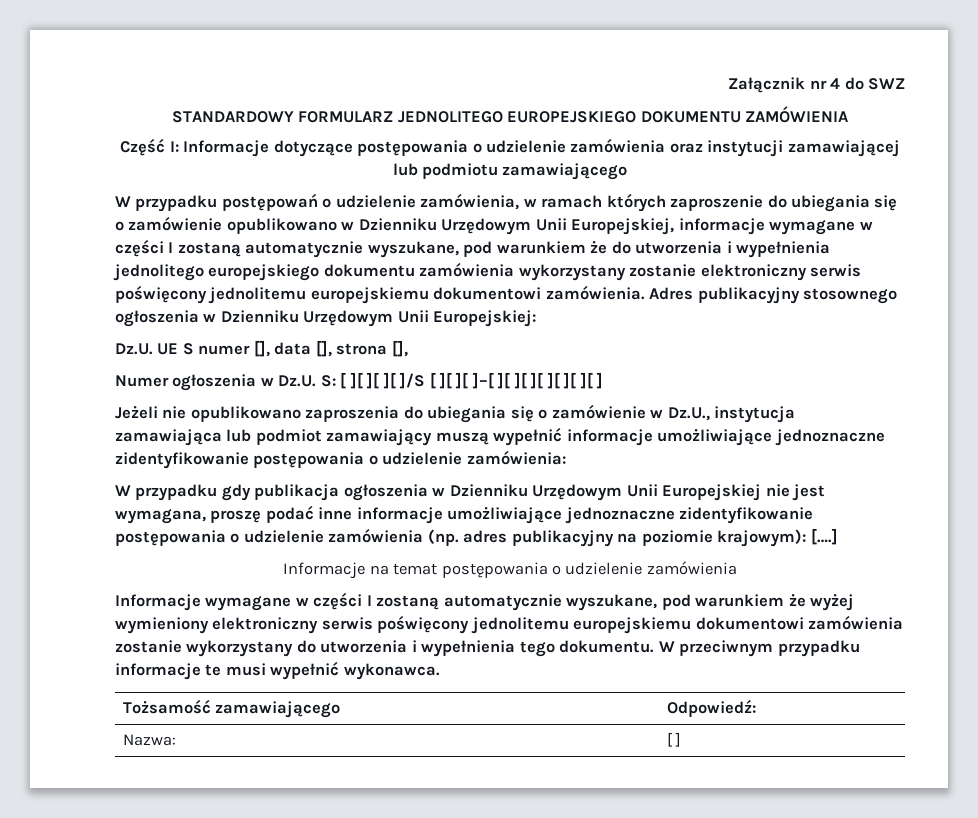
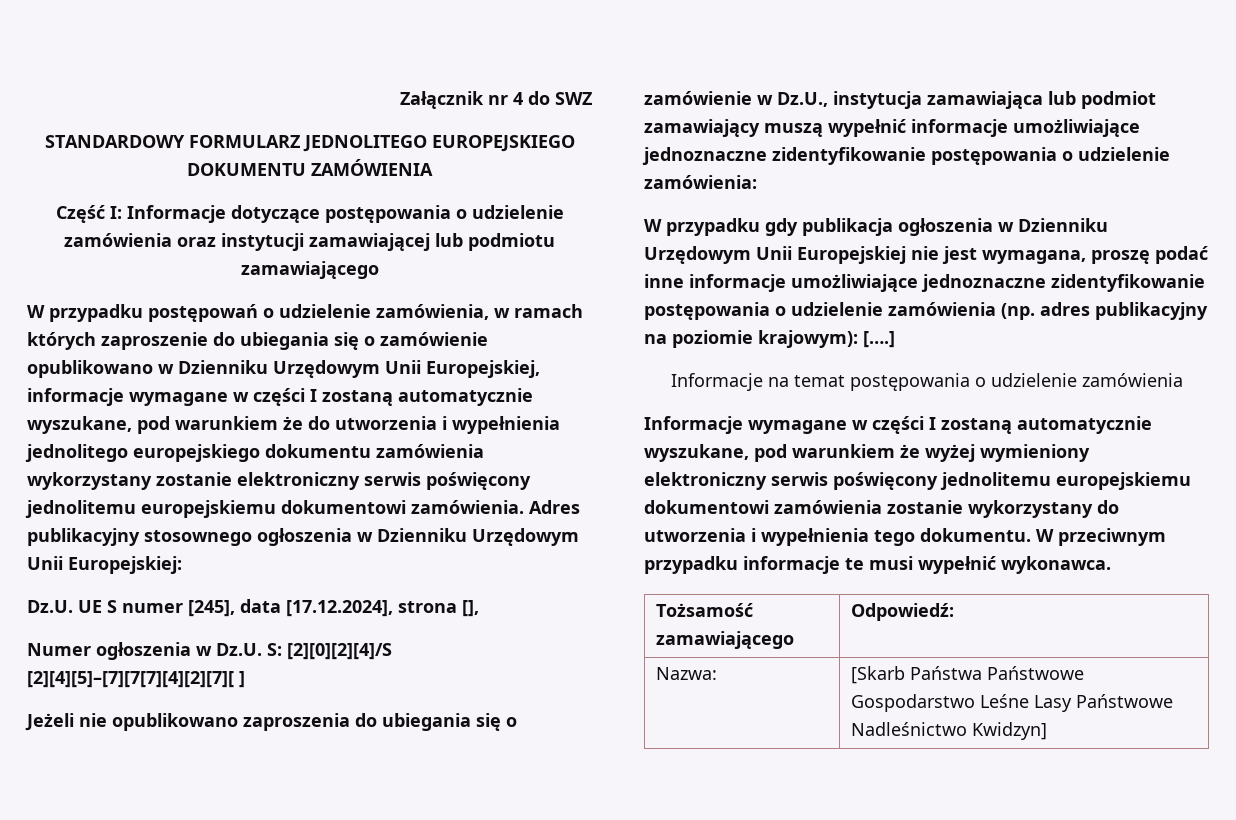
- Dz.U. UE S numer [], data [], strona [],
+ Dz.U. UE S numer [245], data [17.12.2024], strona [],
- Numer ogłoszenia w Dz.U. S: [ ][ ][ ][ ]/S [ ][ ][ ]–[ ][ ][ ][ ][ ][ ][ ]
+ Numer ogłoszenia w Dz.U. S: [2][0][2][4]/S [2][4][5]–[7][7[7][4][2][7][ ]
- Nazwa: | [ ]
+ Nazwa: | [Skarb Państwa Państwowe Gospodarstwo Leśne Lasy Państwowe Nadleśnictwo Kwidzyn]

